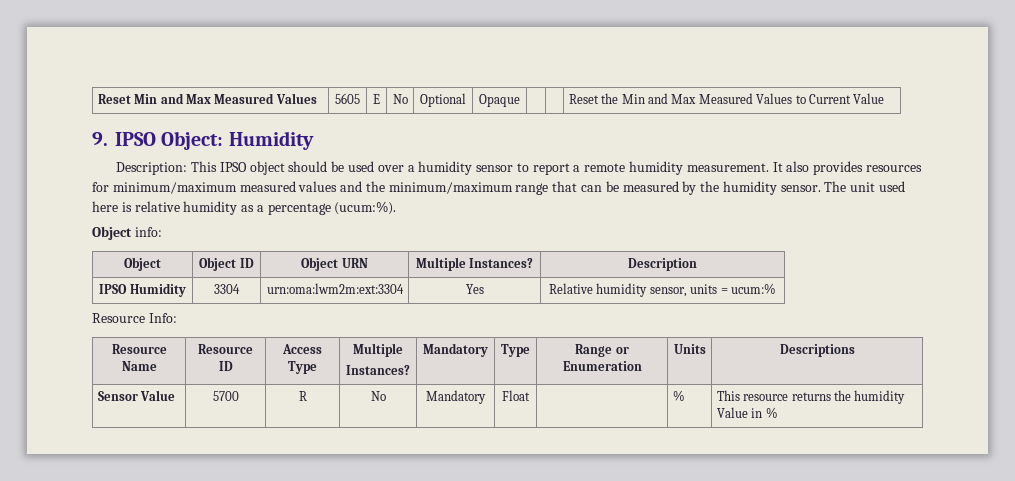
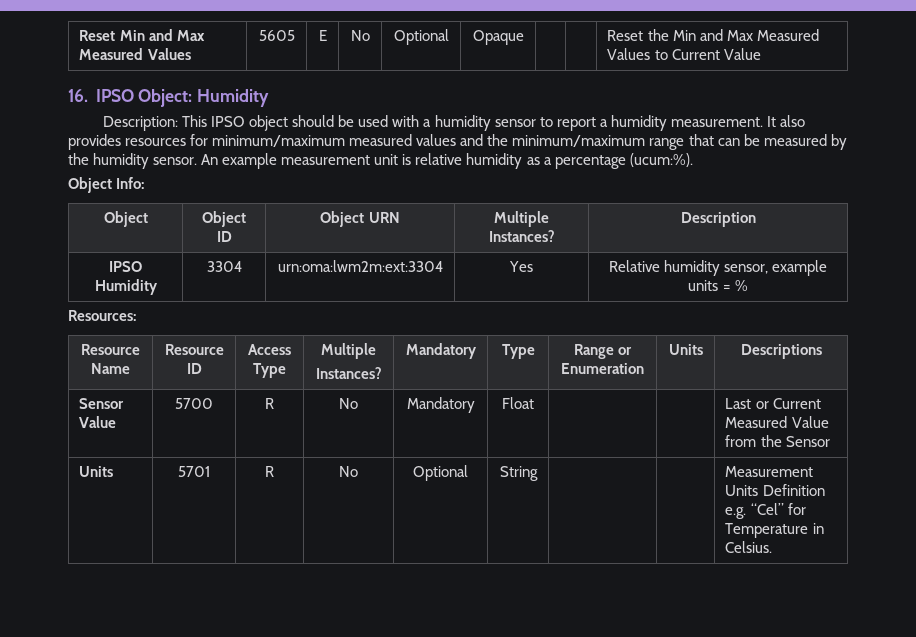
- 9. IPSO Object: Humidity
+ 16. IPSO Object: Humidity
- Description: This IPSO object should be used over a humidity sensor to report a remote humidity measurement.
+ Description: This IPSO object should be used with a humidity sensor to report a humidity measurement.
- The unit used here is relative humidity as a percentage (ucum:%).
+ An example measurement unit is relative humidity as a percentage (ucum:%).
- Object info:
+ Object Info:
- IPSO Humidity | 3304 | urn:oma:lwm2m:ext:3304 | Yes | Relative humidity sensor, units = ucum:%
- Resource Info:
+ IPSO Humidity | 3304 | urn:oma:lwm2m:ext:3304 | Yes | Relative humidity sensor, example units = %
+ Resources:
- Sensor Value | 5700 | R | No | Mandatory | Float | | % | This resource returns the humidity Value in %
+ Sensor Value | 5700 | R | No | Mandatory | Float | | | Last or Current Measured Value from the Sensor
+ Units | 5701 | R | No | Optional | String | | | Measurement Units Definition e.g. “Cel” for Temperature in Celsius.

